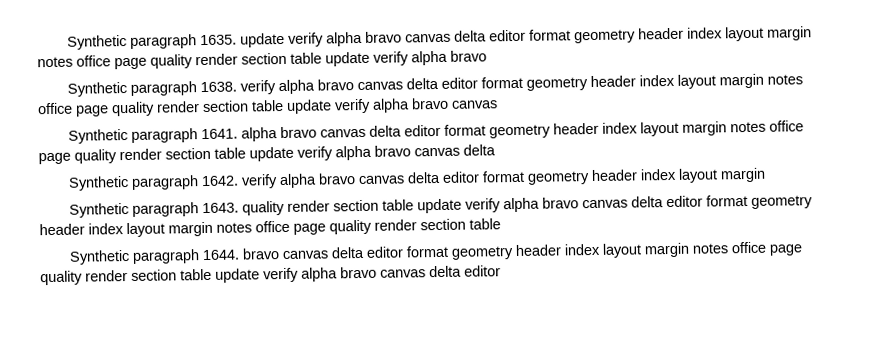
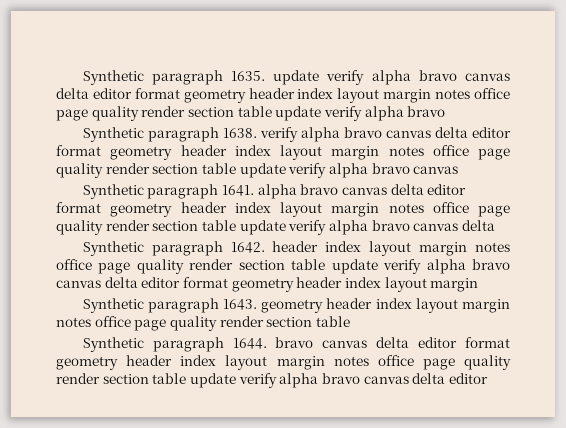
- Synthetic paragraph 1642. verify alpha bravo canvas delta editor format geometry header index layout margin
+ Synthetic paragraph 1642. header index layout margin notes office page quality render section table update verify alpha bravo canvas delta editor format geometry header index layout margin
- Synthetic paragraph 1643. quality render section table update verify alpha bravo canvas delta editor format geometry header index layout margin notes office page quality render section table
+ Synthetic paragraph 1643. geometry header index layout margin notes office page quality render section table

